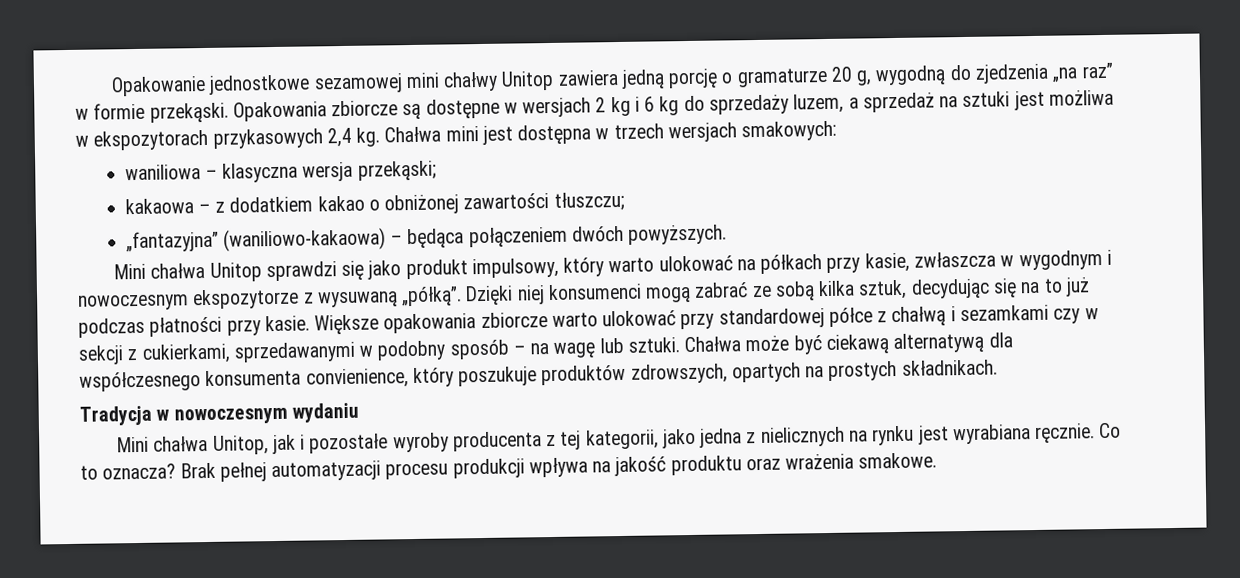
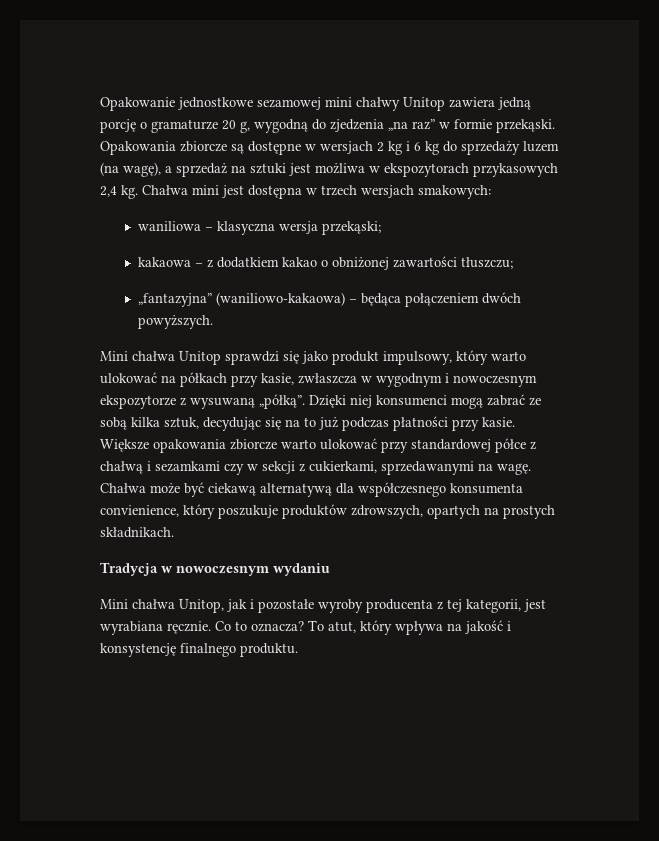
- Opakowania zbiorcze są dostępne w wersjach 2 kg i 6 kg do sprzedaży luzem, a sprzedaż na sztuki jest możliwa w ekspozytorach przykasowych 2,4 kg.
+ Opakowania zbiorcze są dostępne w wersjach 2 kg i 6 kg do sprzedaży luzem (na wagę), a sprzedaż na sztuki jest możliwa w ekspozytorach przykasowych 2,4 kg.
- Większe opakowania zbiorcze warto ulokować przy standardowej półce z chałwą i sezamkami czy w sekcji z cukierkami, sprzedawanymi w podobny sposób – na wagę lub sztuki.
+ Większe opakowania zbiorcze warto ulokować przy standardowej półce z chałwą i sezamkami czy w sekcji z cukierkami, sprzedawanymi na wagę.
- Mini chałwa Unitop, jak i pozostałe wyroby producenta z tej kategorii, jako jedna z nielicznych na rynku jest wyrabiana ręcznie.
+ Mini chałwa Unitop, jak i pozostałe wyroby producenta z tej kategorii, jest wyrabiana ręcznie.
- Brak pełnej automatyzacji procesu produkcji wpływa na jakość produktu oraz wrażenia smakowe.
+ To atut, który wpływa na jakość i konsystencję finalnego produktu.

